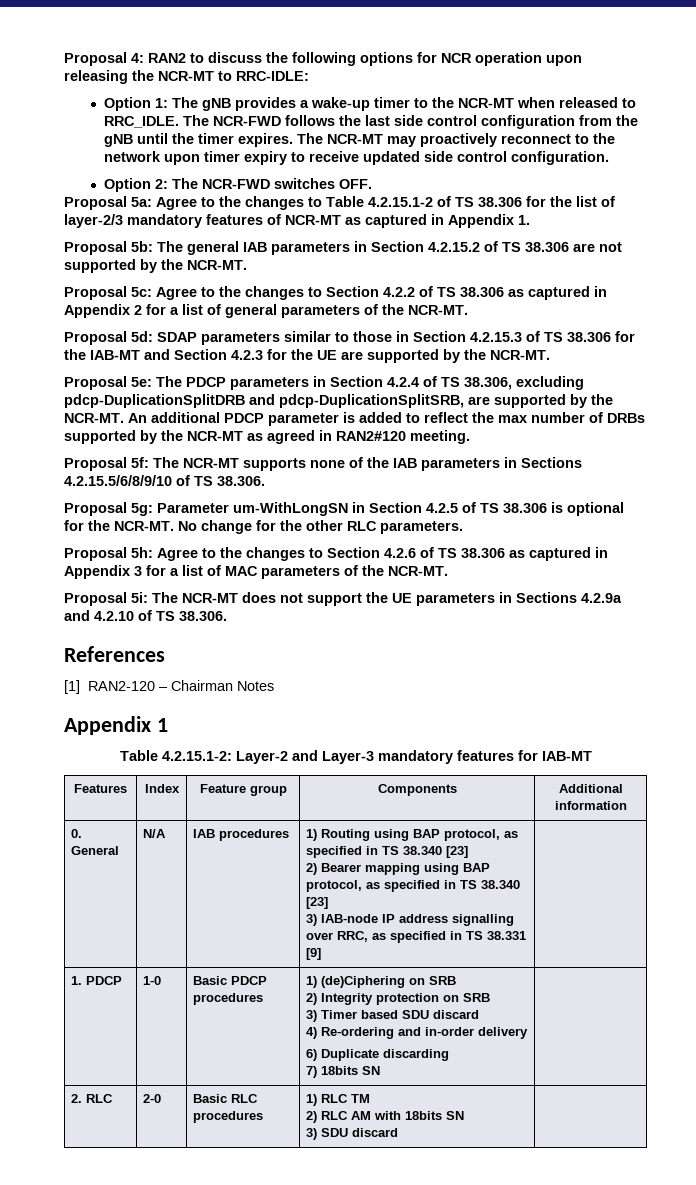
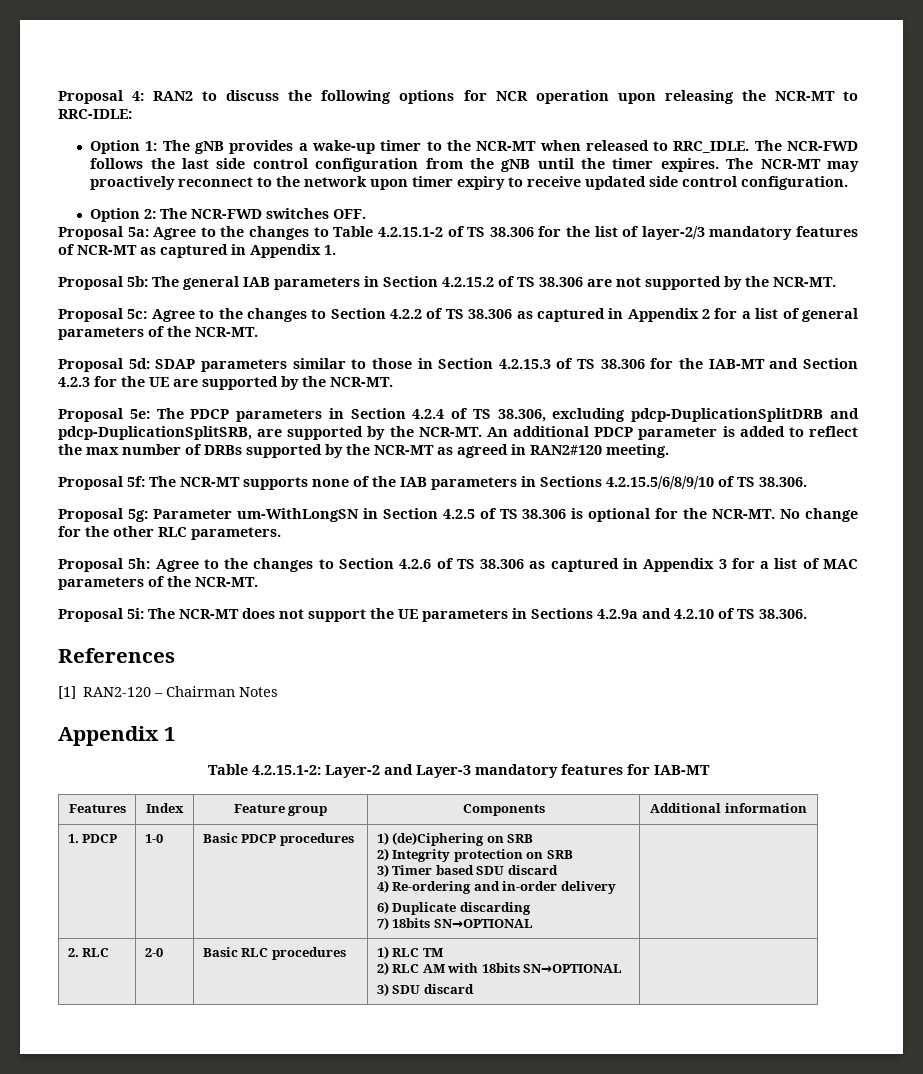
- 0. General | N/A | IAB procedures | 1) Routing using BAP protocol, as specified in TS 38.340 [23]
- 2) Bearer mapping using BAP protocol, as specified in TS 38.340 [23]
- 3) IAB-node IP address signalling over RRC, as specified in TS 38.331 [9]
  1. PDCP | 1-0 | Basic PDCP procedures | 1) (de)Ciphering on SRB
  2) Integrity protection on SRB
  3) Timer based SDU discard
  4) Re-ordering and in-order delivery
  6) Duplicate discarding
- 7) 18bits SN |
+ 7) 18bits SN→OPTIONAL |
  2. RLC | 2-0 | Basic RLC procedures | 1) RLC TM
- 2) RLC AM with 18bits SN
+ 2) RLC AM with 18bits SN→OPTIONAL

